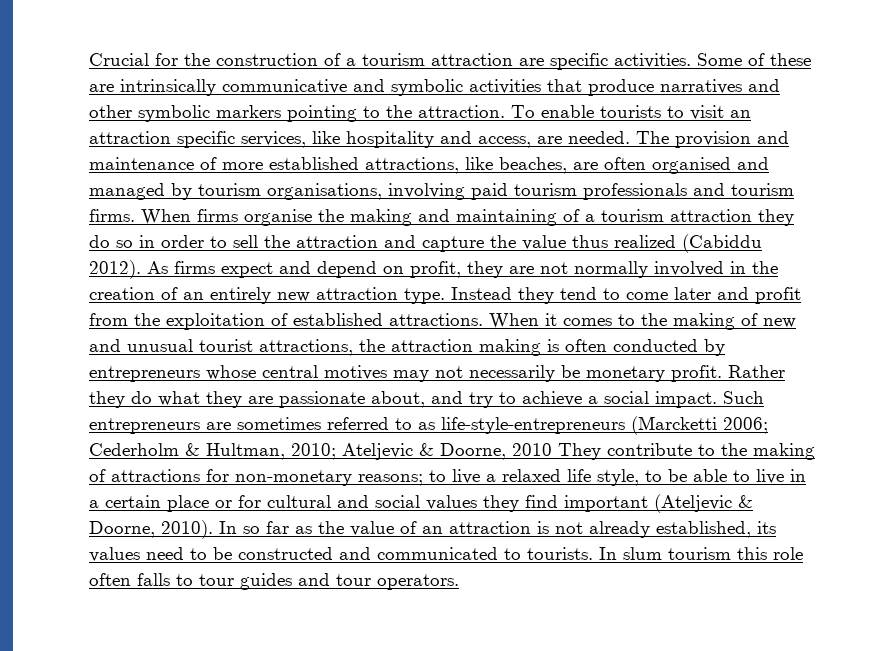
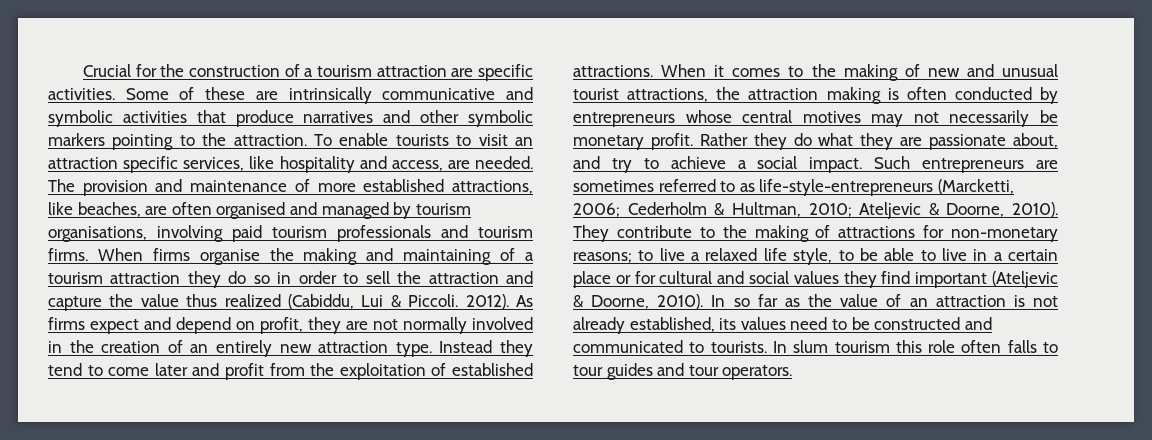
- When firms organise the making and maintaining of a tourism attraction they do so in order to sell the attraction and capture the value thus realized (Cabiddu 2012).
+ When firms organise the making and maintaining of a tourism attraction they do so in order to sell the attraction and capture the value thus realized (Cabiddu, Lui & Piccoli. 2012).
- Such entrepreneurs are sometimes referred to as life-style-entrepreneurs (Marcketti 2006; Cederholm & Hultman, 2010; Ateljevic & Doorne, 2010 They contribute to the making of attractions for non-monetary reasons; to live a relaxed life style, to be able to live in a certain place or for cultural and social values they find important (Ateljevic & Doorne, 2010).
+ Such entrepreneurs are sometimes referred to as life-style-entrepreneurs (Marcketti, 2006; Cederholm & Hultman, 2010; Ateljevic & Doorne, 2010). They contribute to the making of attractions for non-monetary reasons; to live a relaxed life style, to be able to live in a certain place or for cultural and social values they find important (Ateljevic & Doorne, 2010).

